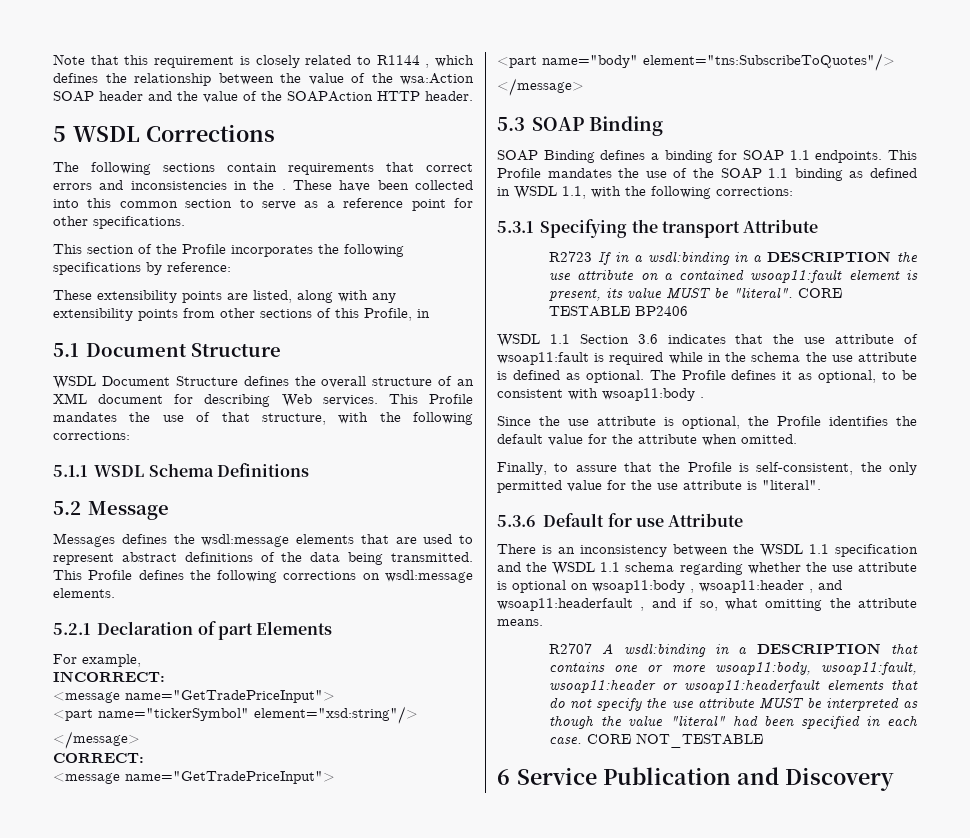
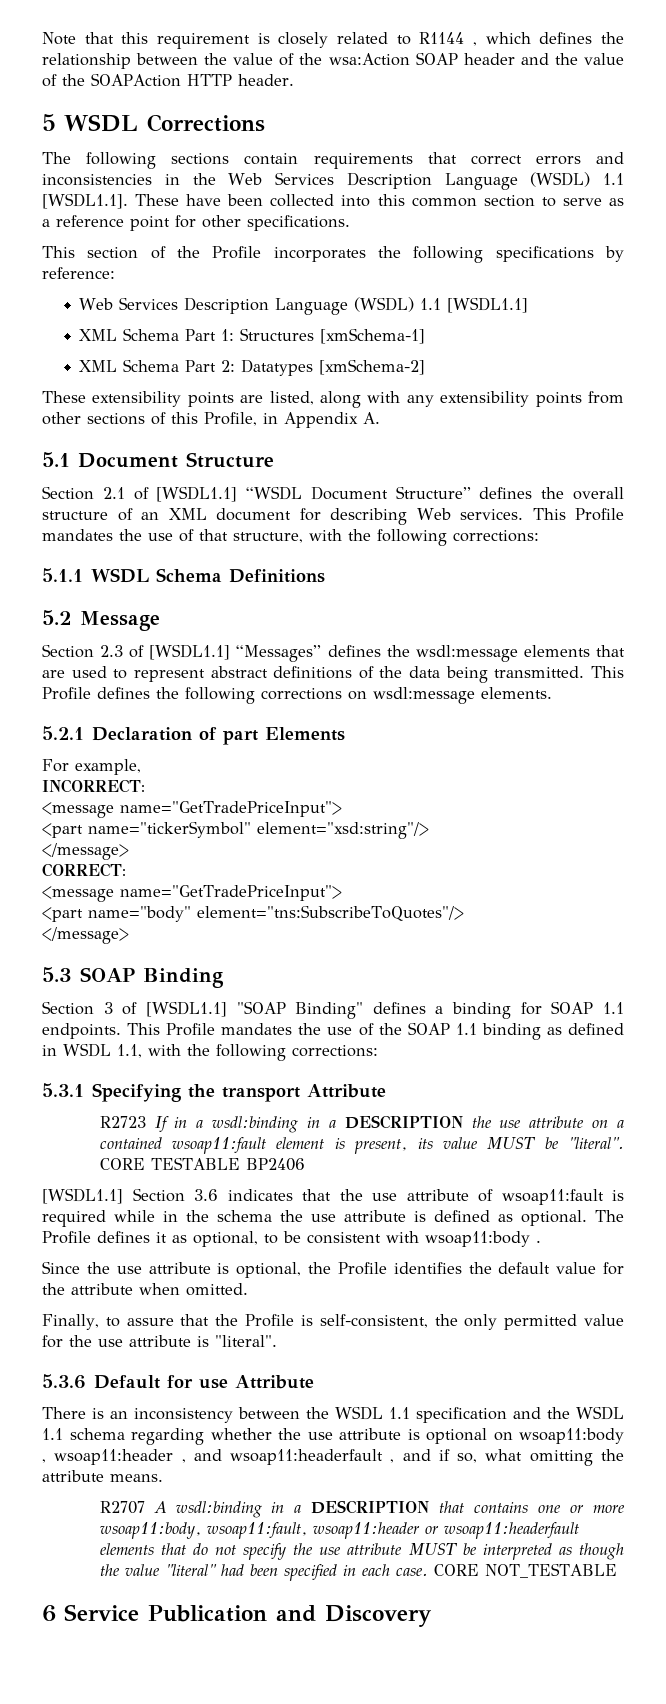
- The following sections contain requirements that correct errors and inconsistencies in the . These have been collected into this common section to serve as a reference point for other specifications.
+ The following sections contain requirements that correct errors and inconsistencies in the Web Services Description Language (WSDL) 1.1 [WSDL1.1]. These have been collected into this common section to serve as a reference point for other specifications.
+ Web Services Description Language (WSDL) 1.1 [WSDL1.1]
+ XML Schema Part 1: Structures [xmSchema-1]
+ XML Schema Part 2: Datatypes [xmSchema-2]
- These extensibility points are listed, along with any extensibility points from other sections of this Profile, in
+ These extensibility points are listed, along with any extensibility points from other sections of this Profile, in Appendix A.
- WSDL Document Structure defines the overall structure of an XML document for describing Web services.
+ Section 2.1 of [WSDL1.1] “WSDL Document Structure” defines the overall structure of an XML document for describing Web services.
- Messages defines the wsdl:message elements that are used to represent abstract definitions of the data being transmitted.
+ Section 2.3 of [WSDL1.1] “Messages” defines the wsdl:message elements that are used to represent abstract definitions of the data being transmitted.
- SOAP Binding defines a binding for SOAP 1.1 endpoints.
+ Section 3 of [WSDL1.1] "SOAP Binding" defines a binding for SOAP 1.1 endpoints.
- WSDL 1.1 Section 3.6 indicates that the use attribute of wsoap11:fault is required while in the schema the use attribute is defined as optional.
+ [WSDL1.1] Section 3.6 indicates that the use attribute of wsoap11:fault is required while in the schema the use attribute is defined as optional.

